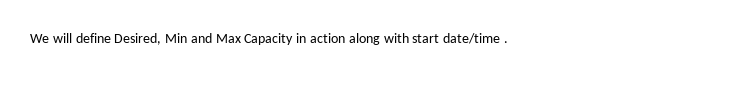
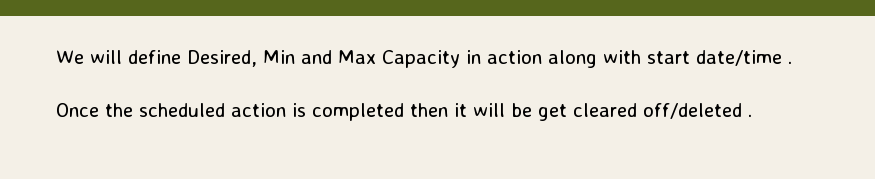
+ Once the scheduled action is completed then it will be get cleared off/deleted .

